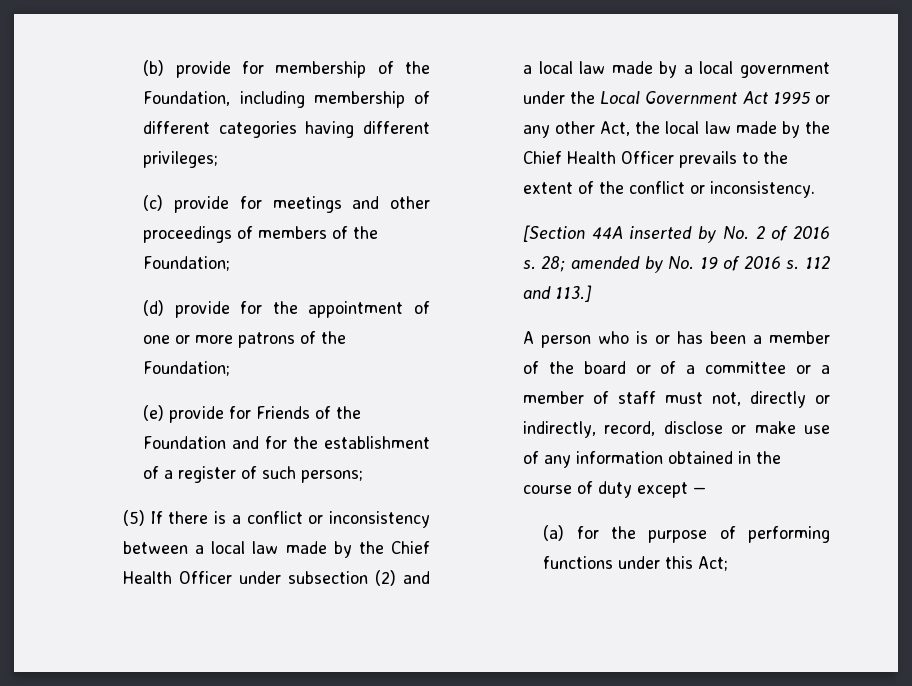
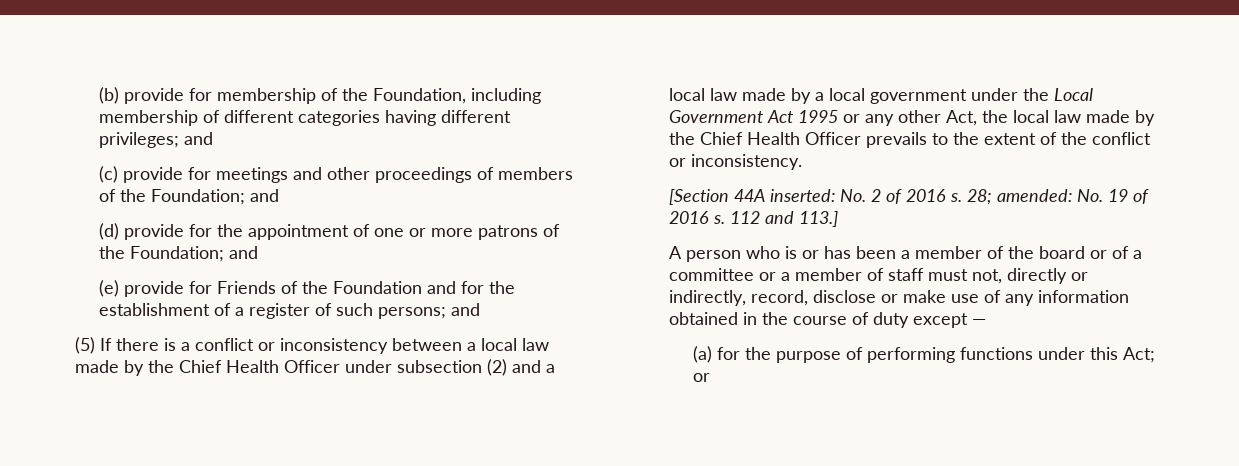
- (b) provide for membership of the Foundation, including membership of different categories having different privileges;
+ (b) provide for membership of the Foundation, including membership of different categories having different privileges; and
- (c) provide for meetings and other proceedings of members of the Foundation;
+ (c) provide for meetings and other proceedings of members of the Foundation; and
- (d) provide for the appointment of one or more patrons of the Foundation;
+ (d) provide for the appointment of one or more patrons of the Foundation; and
- (e) provide for Friends of the Foundation and for the establishment of a register of such persons;
+ (e) provide for Friends of the Foundation and for the establishment of a register of such persons; and
- [Section 44A inserted by No. 2 of 2016 s.
+ [Section 44A inserted: No. 2 of 2016 s.
- 28; amended by No. 19 of 2016 s.
+ 28; amended: No. 19 of 2016 s.
- (a) for the purpose of performing functions under this Act;
+ (a) for the purpose of performing functions under this Act; or

